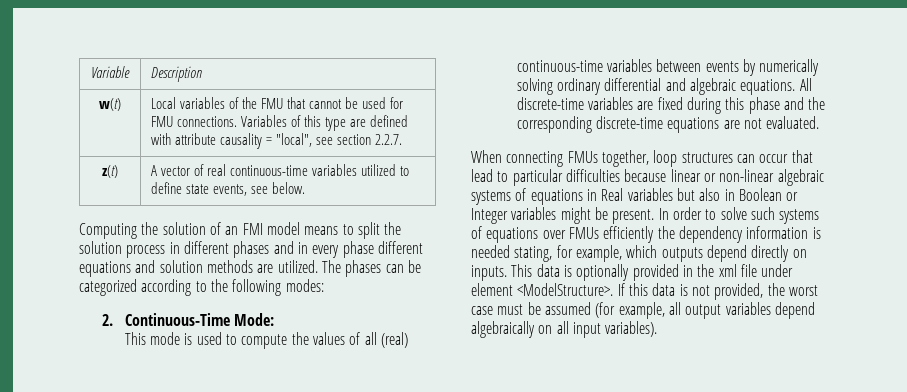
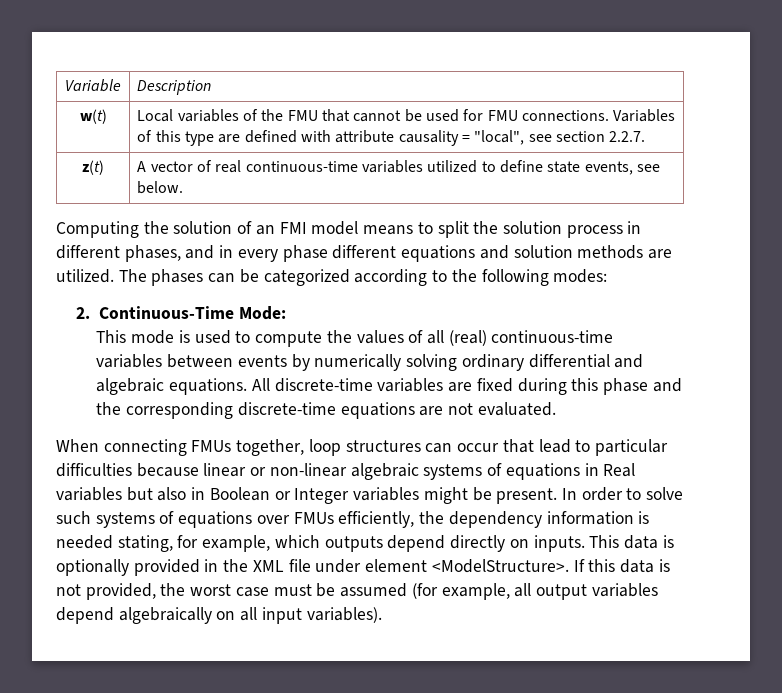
- Computing the solution of an FMI model means to split the solution process in different phases and in every phase different equations and solution methods are utilized.
+ Computing the solution of an FMI model means to split the solution process in different phases, and in every phase different equations and solution methods are utilized.
- In order to solve such systems of equations over FMUs efficiently the dependency information is needed stating, for example, which outputs depend directly on inputs.
+ In order to solve such systems of equations over FMUs efficiently, the dependency information is needed stating, for example, which outputs depend directly on inputs.
- This data is optionally provided in the xml file under element <ModelStructure>.
+ This data is optionally provided in the XML file under element <ModelStructure>.

